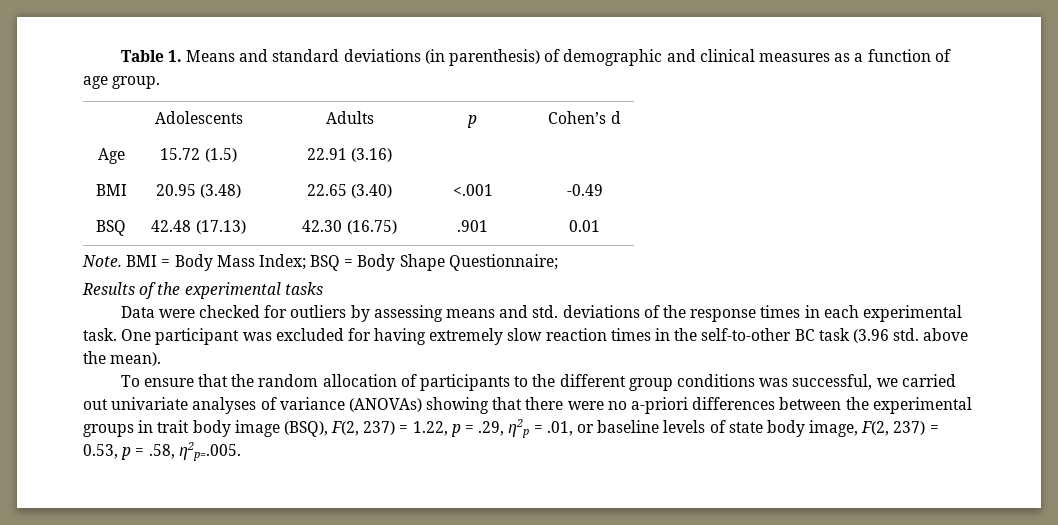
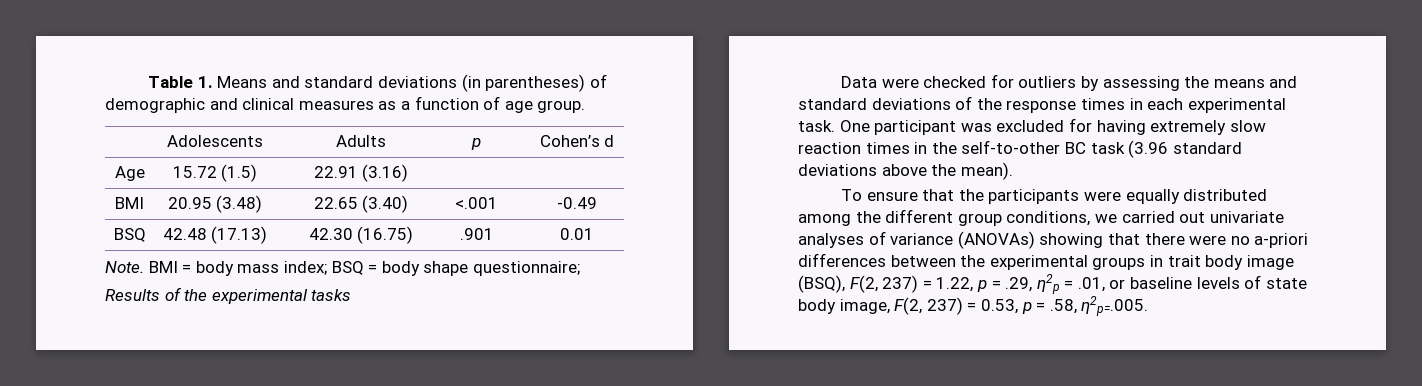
- Table 1. Means and standard deviations (in parenthesis) of demographic and clinical measures as a function of age group.
+ Table 1. Means and standard deviations (in parentheses) of demographic and clinical measures as a function of age group.
- BMI = Body Mass Index; BSQ = Body Shape Questionnaire;
+ BMI = body mass index; BSQ = body shape questionnaire;
- Data were checked for outliers by assessing means and std. deviations of the response times in each experimental task.
+ Data were checked for outliers by assessing the means and standard deviations of the response times in each experimental task.
- One participant was excluded for having extremely slow reaction times in the self-to-other BC task (3.96 std. above the mean).
+ One participant was excluded for having extremely slow reaction times in the self-to-other BC task (3.96 standard deviations above the mean).
- To ensure that the random allocation of participants to the different group conditions was successful, we carried out univariate analyses of variance (ANOVAs) showing that there were no a-priori differences between the experimental groups in trait body image (BSQ), F(2, 237) = 1.22, p = .29, ƞ2p = .01, or baseline levels of state body image, F(2, 237) = 0.53, p = .58, ƞ2p=.005.
+ To ensure that the participants were equally distributed among the different group conditions, we carried out univariate analyses of variance (ANOVAs) showing that there were no a-priori differences between the experimental groups in trait body image (BSQ), F(2, 237) = 1.22, p = .29, ƞ2p = .01, or baseline levels of state body image, F(2, 237) = 0.53, p = .58, ƞ2p=.005.

